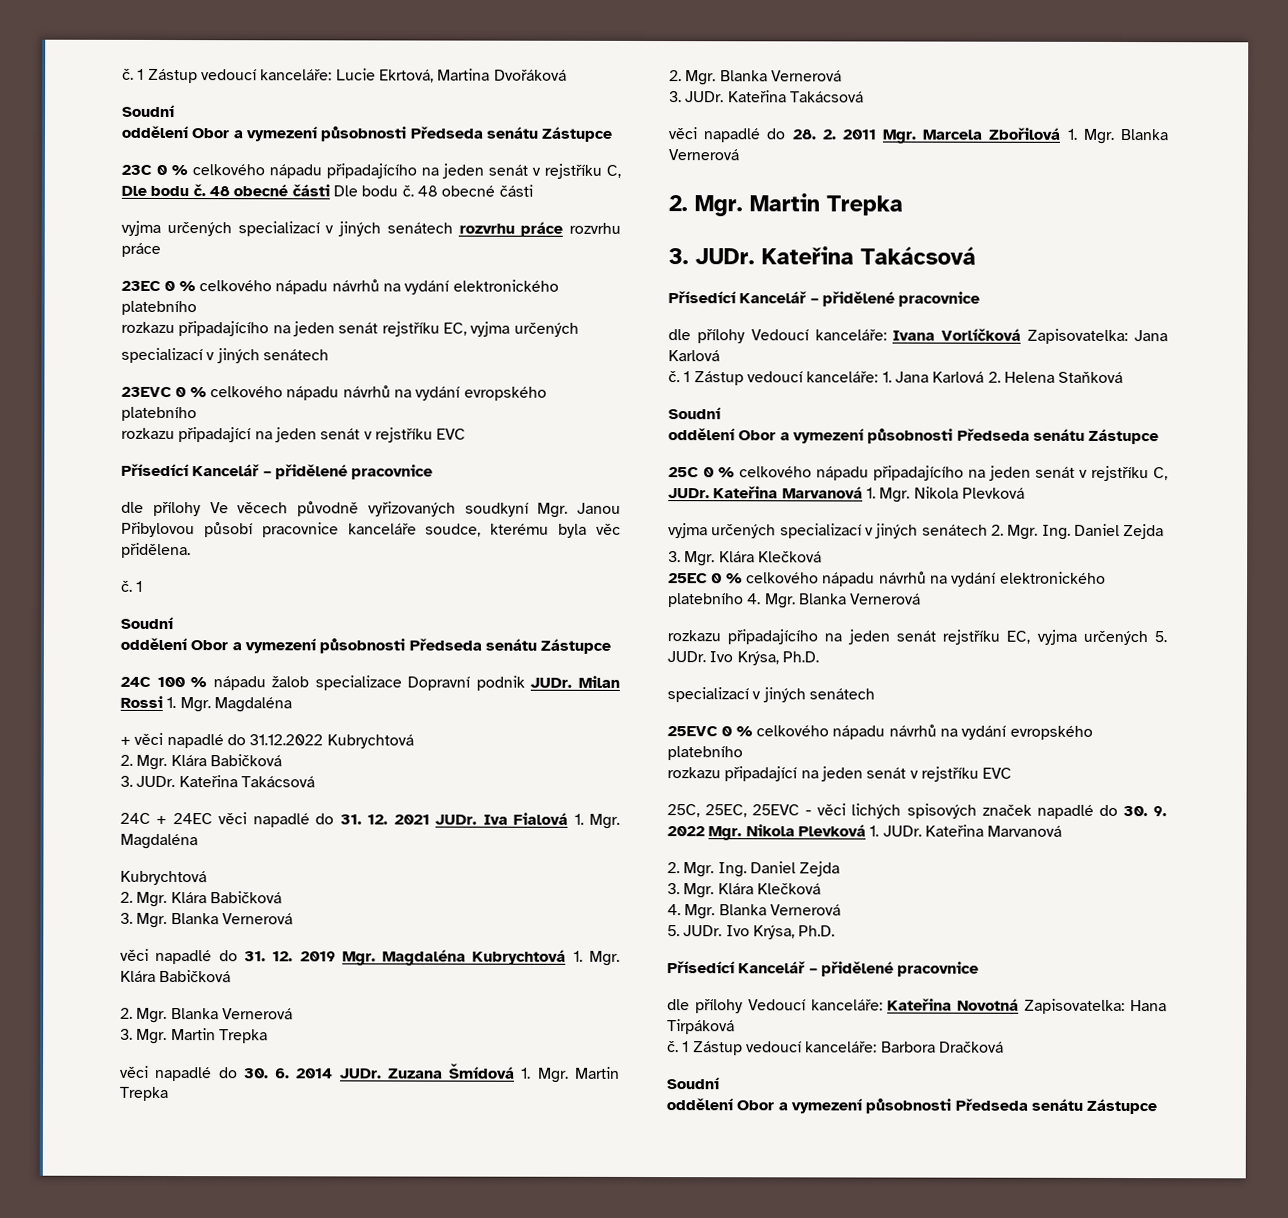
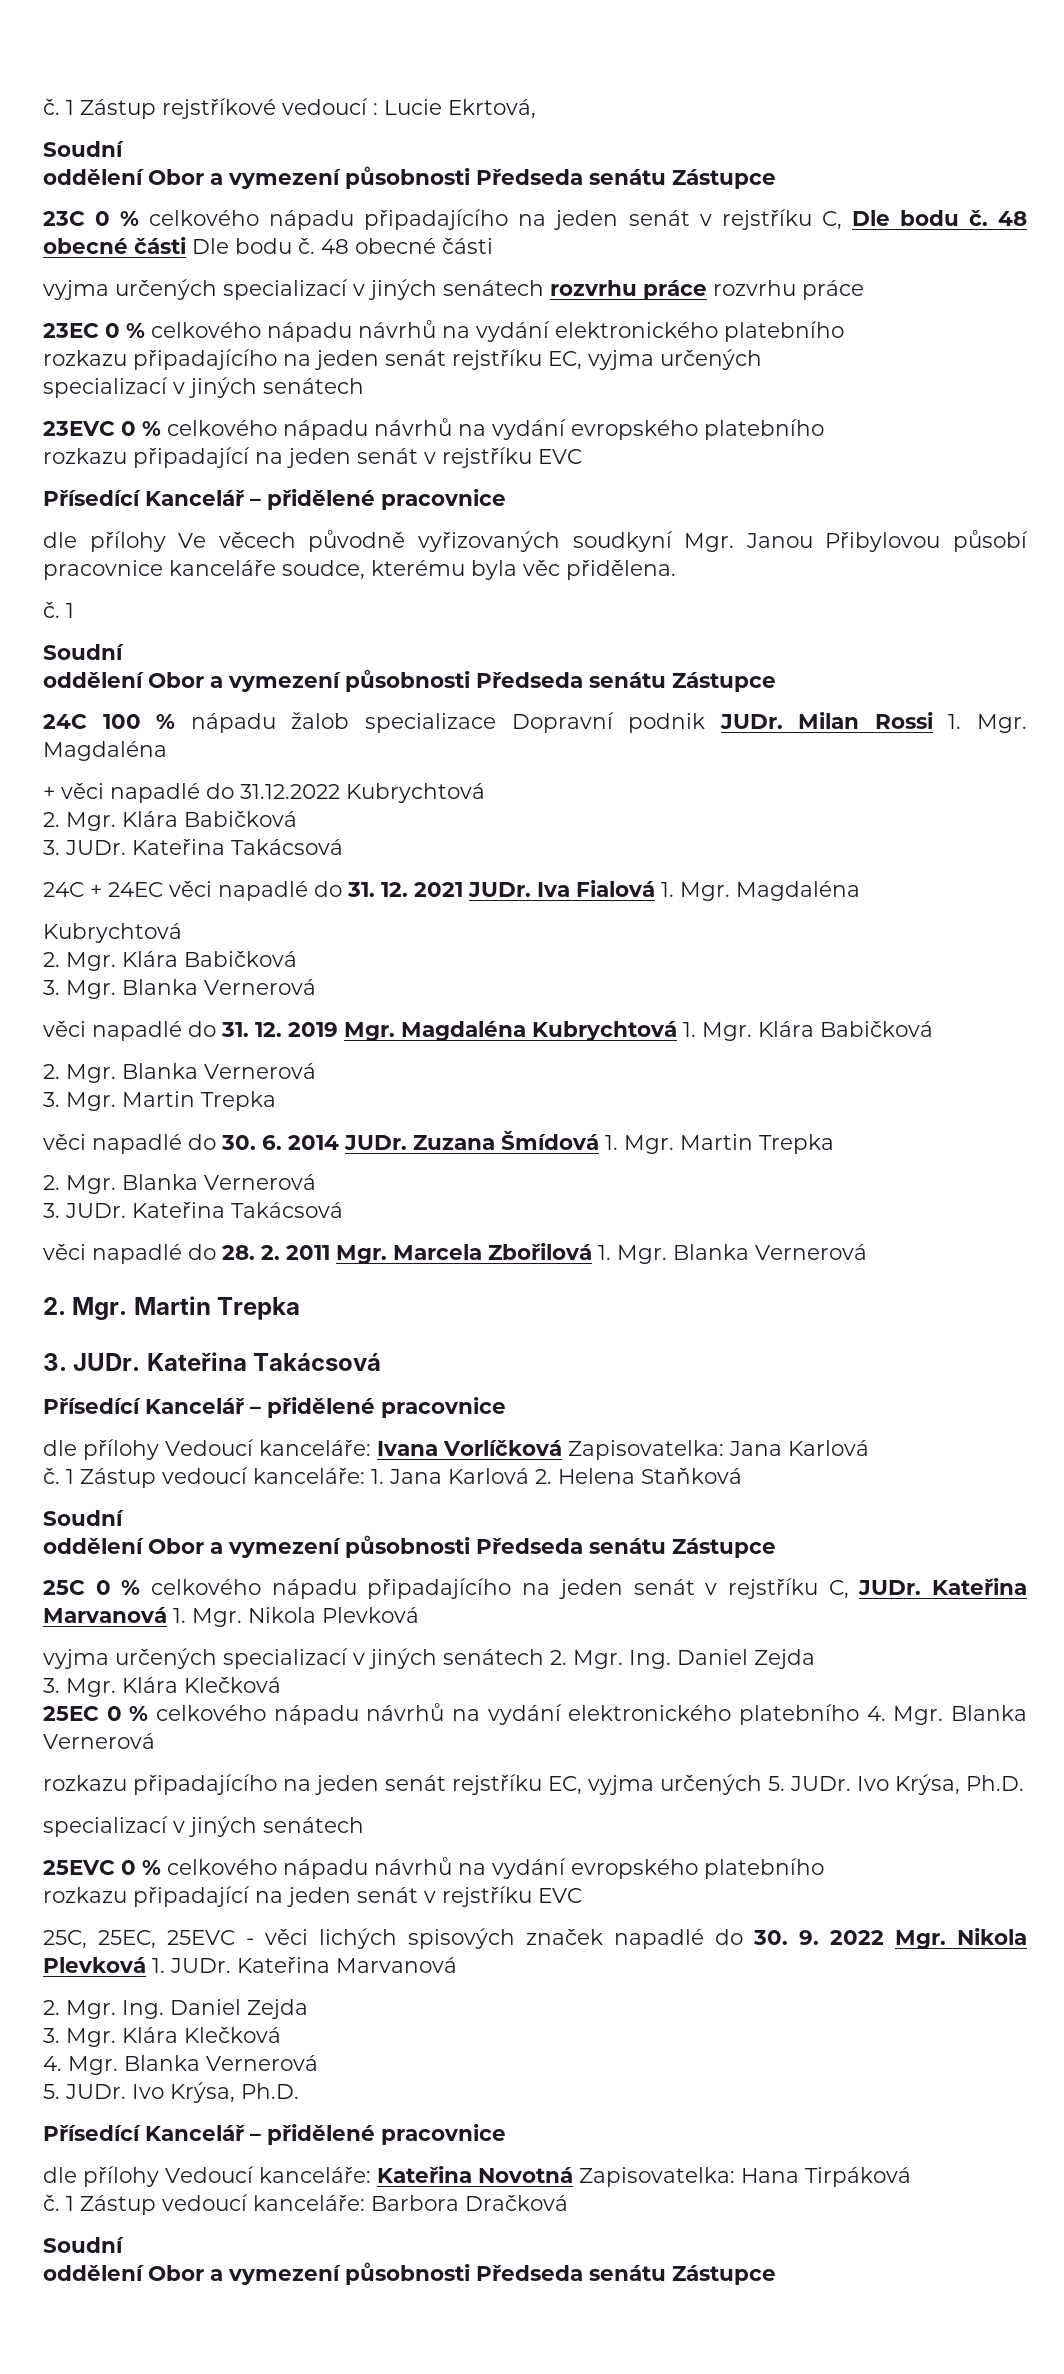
- č. 1 Zástup vedoucí kanceláře: Lucie Ekrtová, Martina Dvořáková
+ č. 1 Zástup rejstříkové vedoucí : Lucie Ekrtová,

